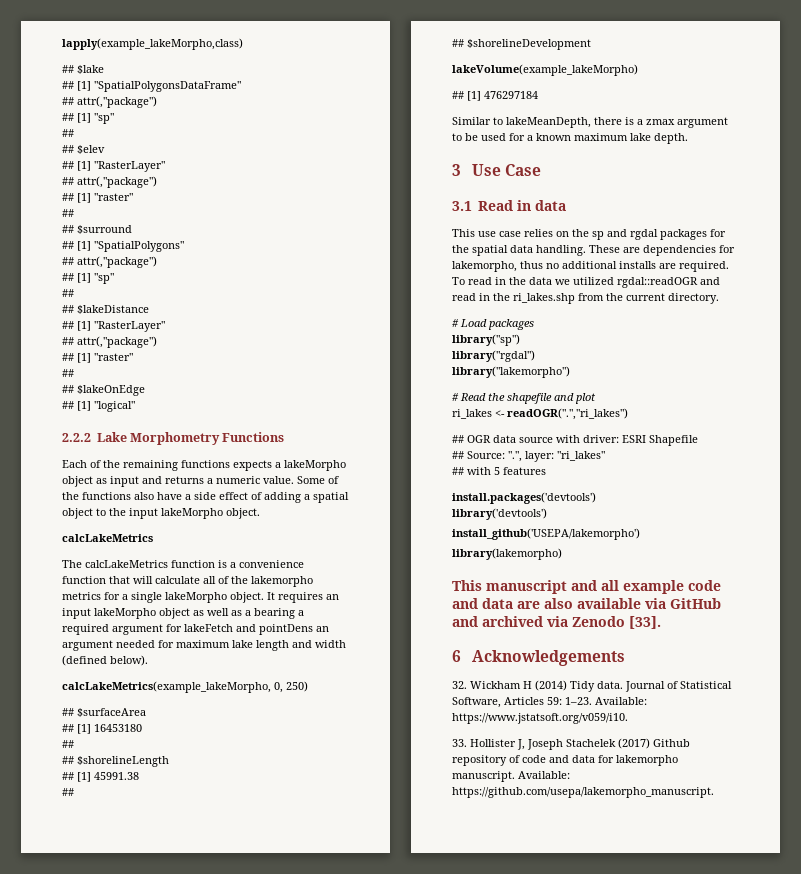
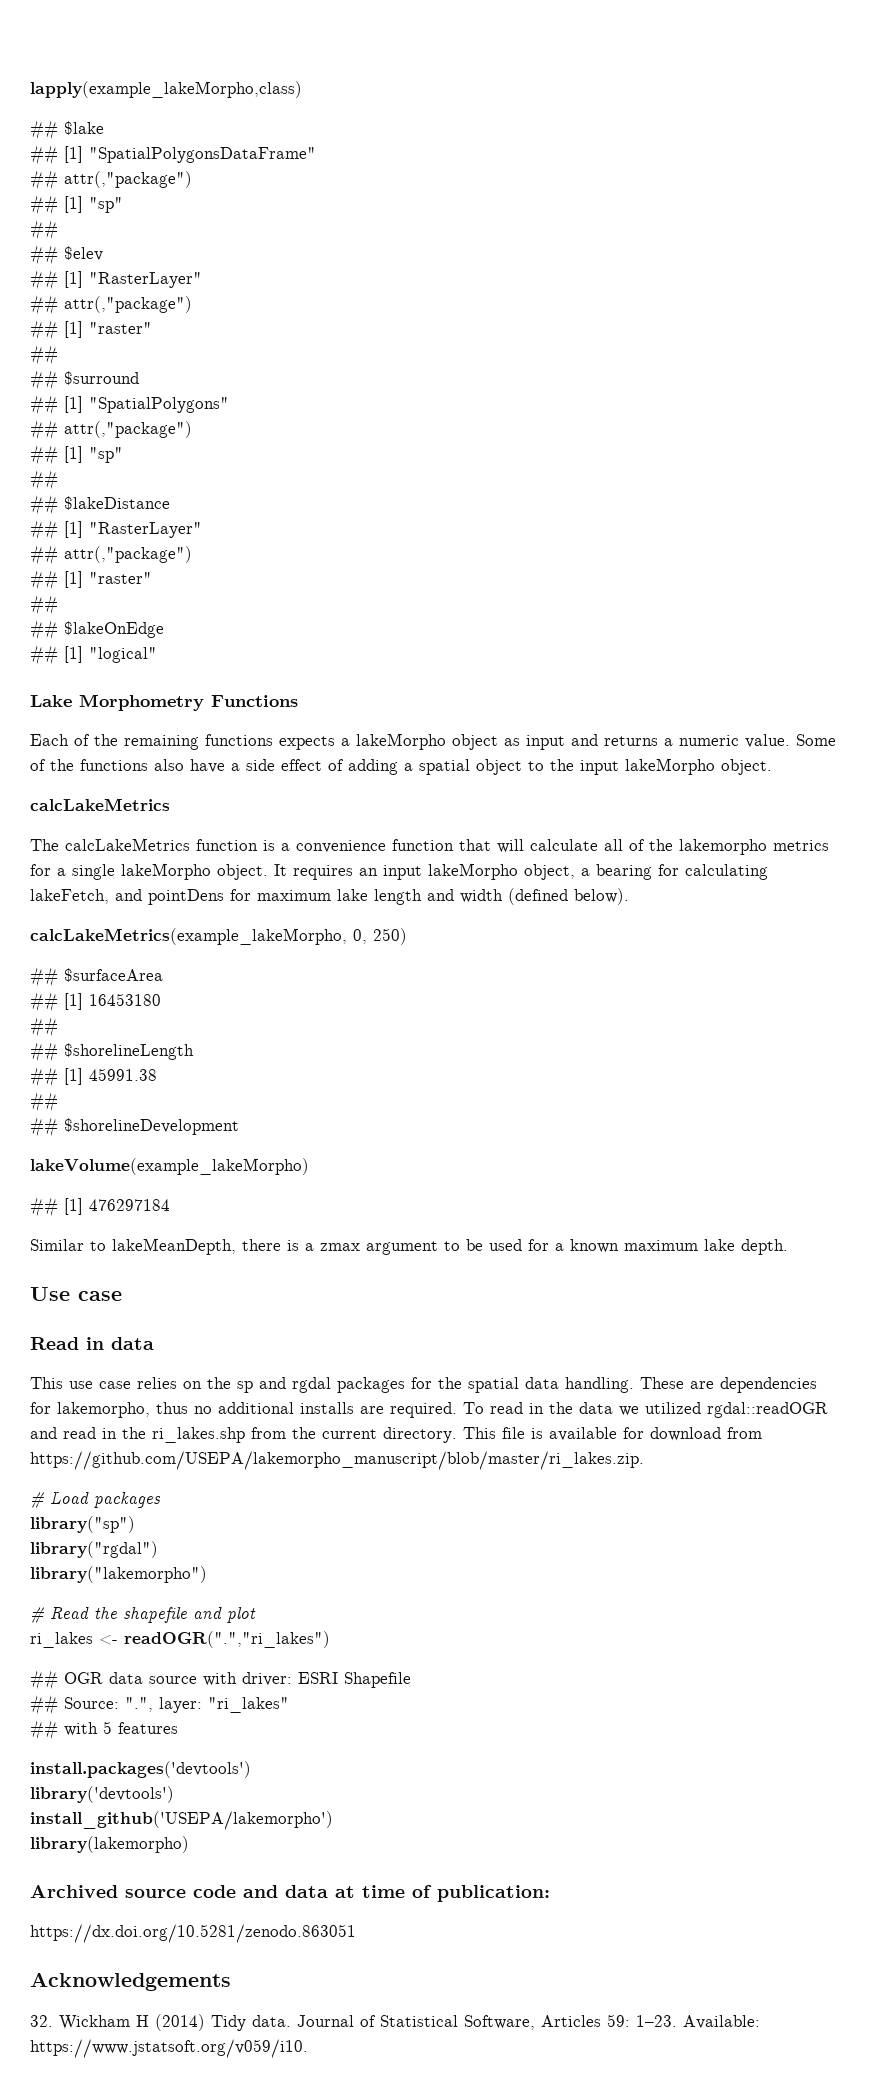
- 2.2.2 Lake Morphometry Functions
+ Lake Morphometry Functions
- It requires an input lakeMorpho object as well as a bearing a required argument for lakeFetch and pointDens an argument needed for maximum lake length and width (defined below).
+ It requires an input lakeMorpho object, a bearing for calculating lakeFetch, and pointDens for maximum lake length and width (defined below).
- 3 Use Case
- 3.1 Read in data
+ Use case
+ Read in data
+ This file is available for download from https://github.com/USEPA/lakemorpho_manuscript/blob/master/ri_lakes.zip.
- This manuscript and all example code and data are also available via GitHub and archived via Zenodo [33].
- 6 Acknowledgements
+ Archived source code and data at time of publication:
+ https://dx.doi.org/10.5281/zenodo.863051
+ Acknowledgements
- 33. Hollister J, Joseph Stachelek (2017) Github repository of code and data for lakemorpho manuscript. Available: https://github.com/usepa/lakemorpho_manuscript.

